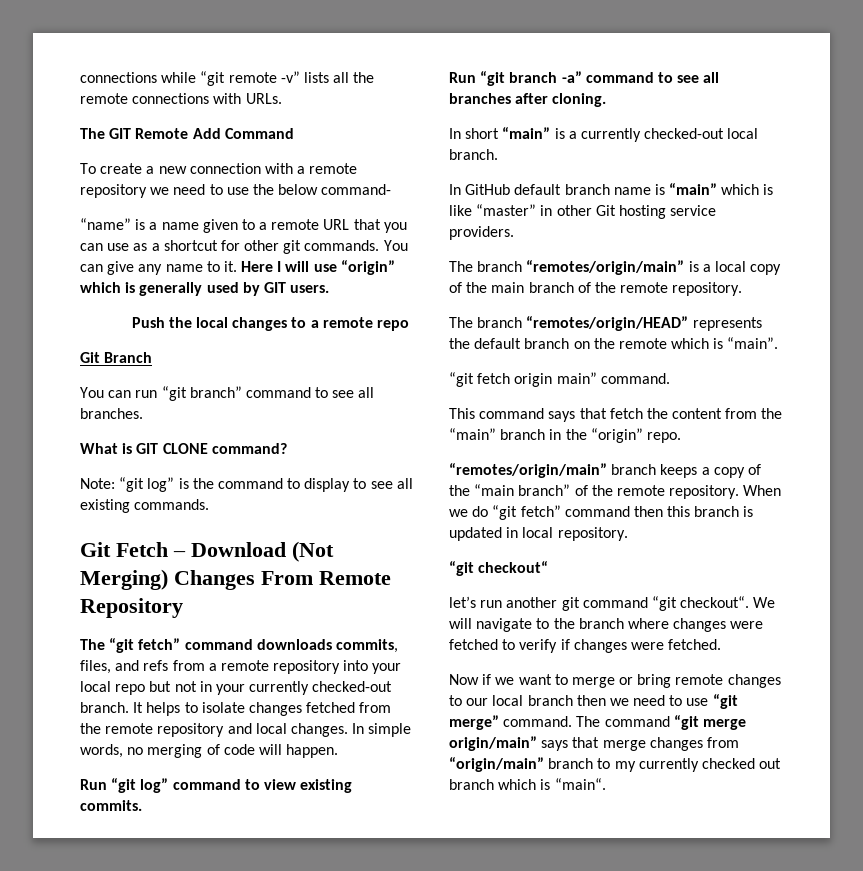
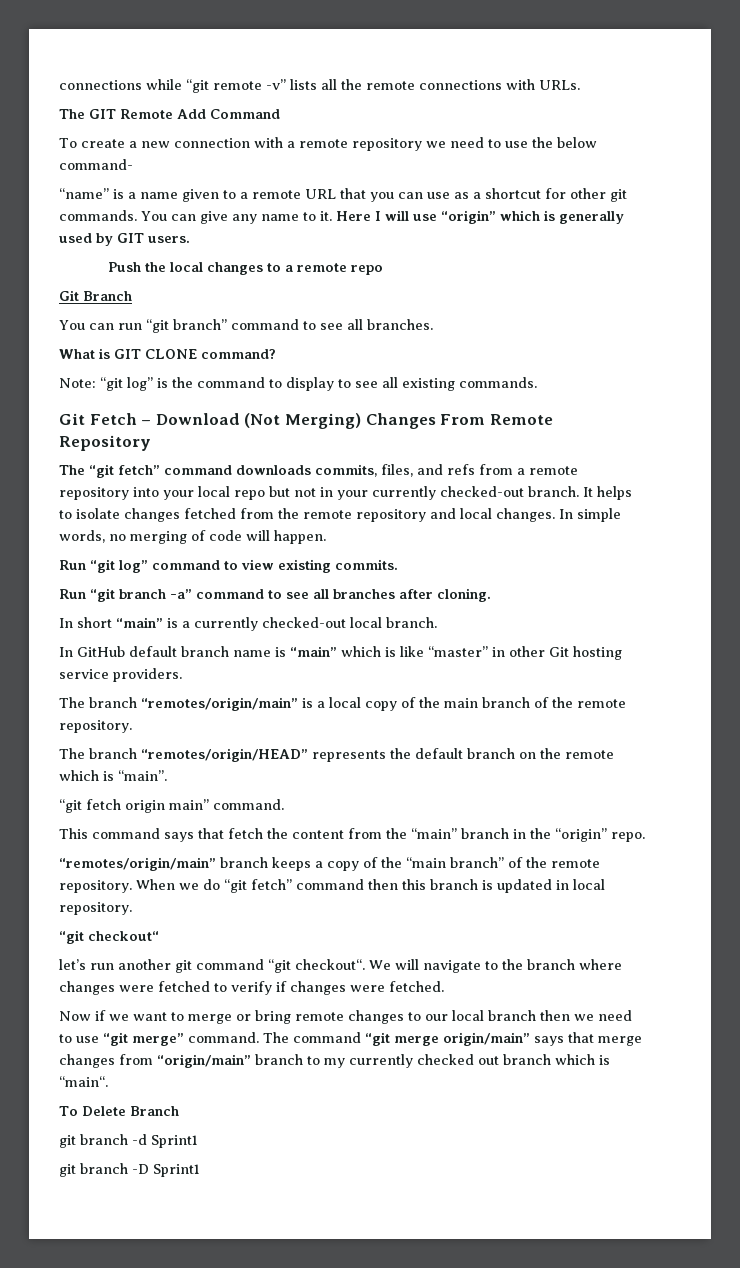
+ To Delete Branch
+ git branch -d Sprint1
+ git branch -D Sprint1

